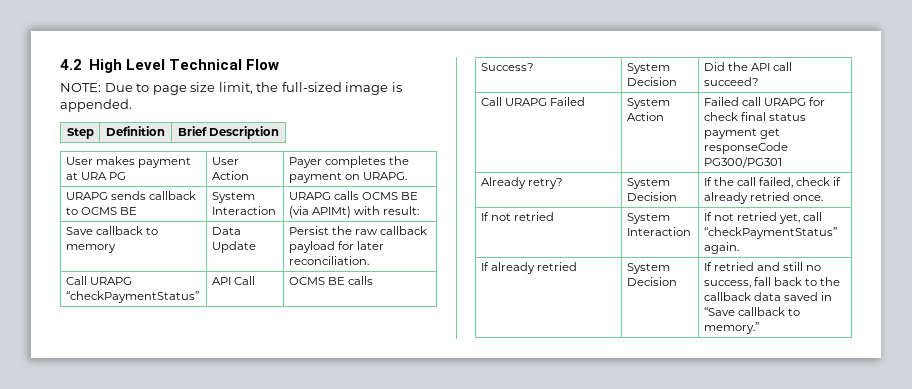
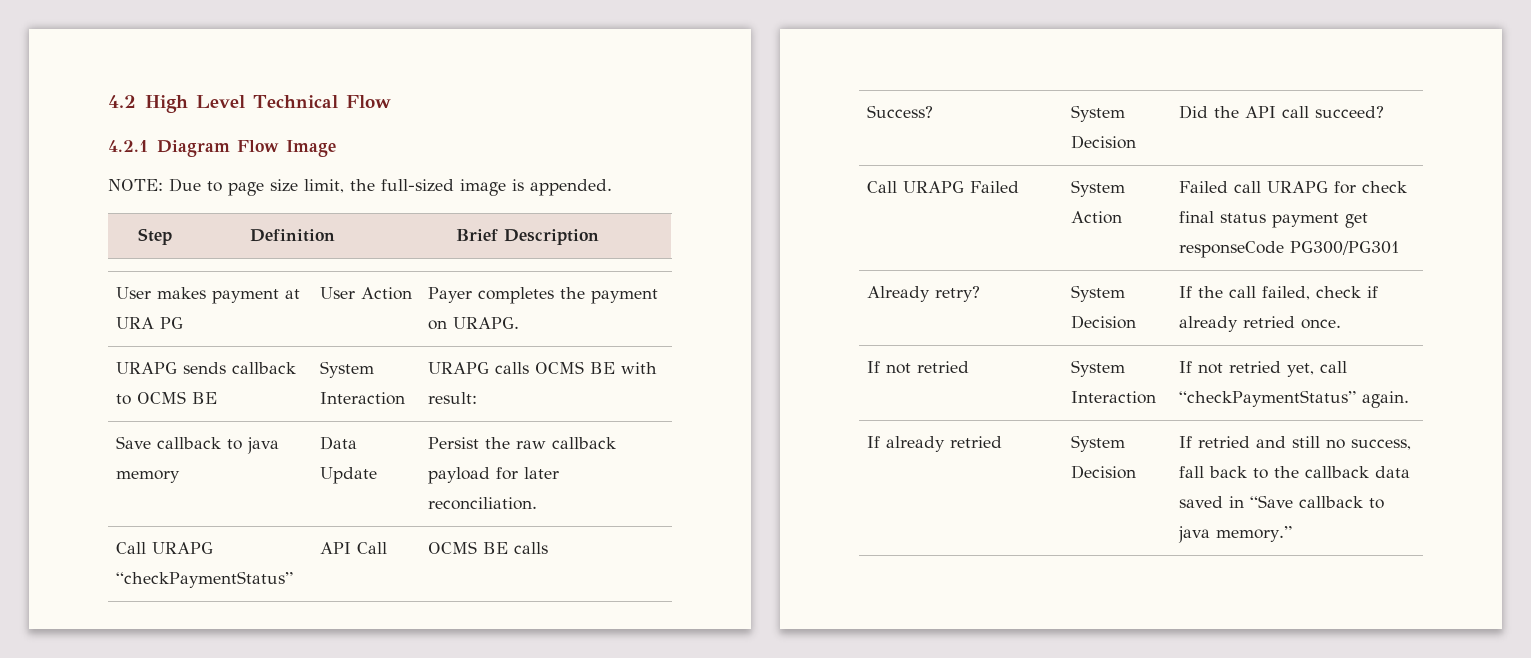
+ 4.2.1 Diagram Flow Image
- URAPG sends callback to OCMS BE | System Interaction | URAPG calls OCMS BE (via APIMt) with result:
+ URAPG sends callback to OCMS BE | System Interaction | URAPG calls OCMS BE with result:
- Save callback to memory | Data Update | Persist the raw callback payload for later reconciliation.
+ Save callback to java memory | Data Update | Persist the raw callback payload for later reconciliation.
- If already retried | System Decision | If retried and still no success, fall back to the callback data saved in “Save callback to memory.”
+ If already retried | System Decision | If retried and still no success, fall back to the callback data saved in “Save callback to java memory.”

